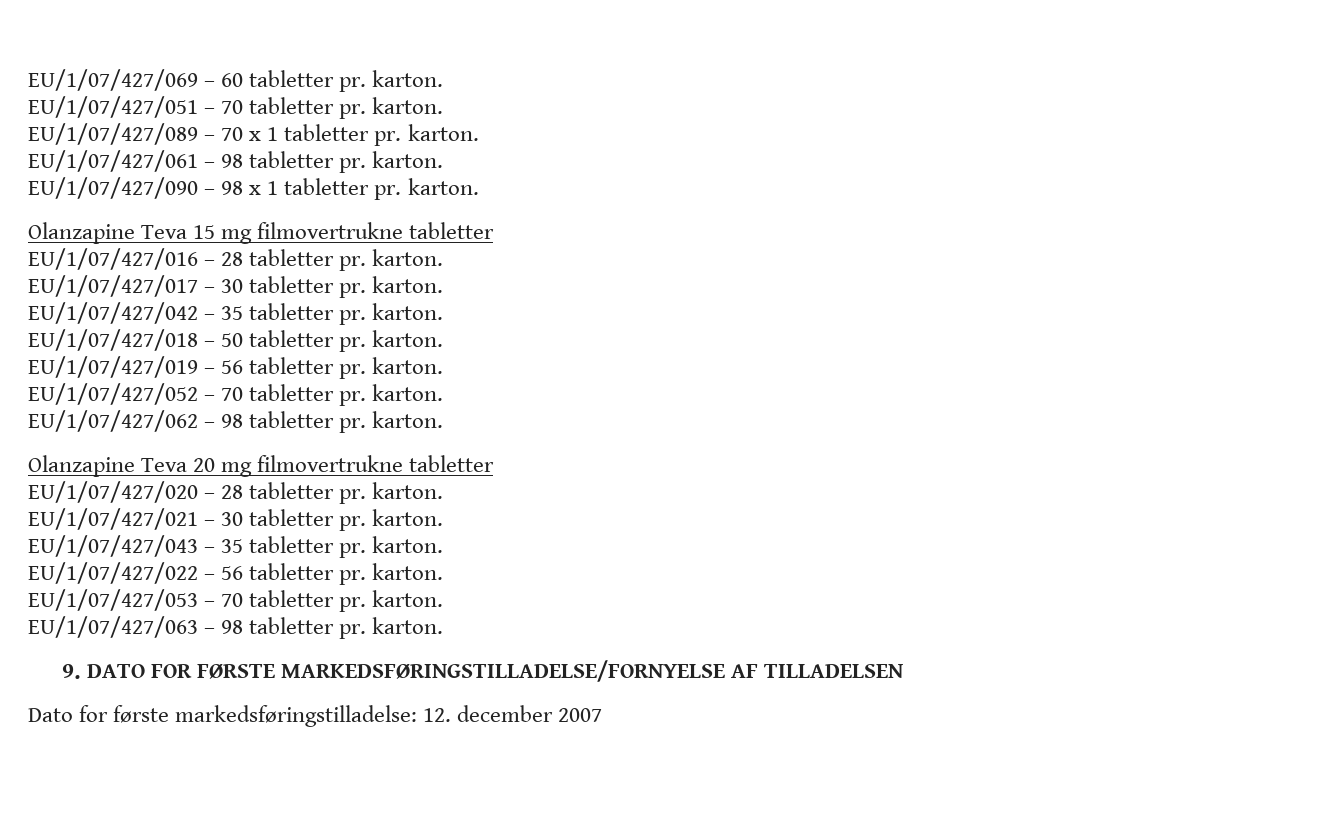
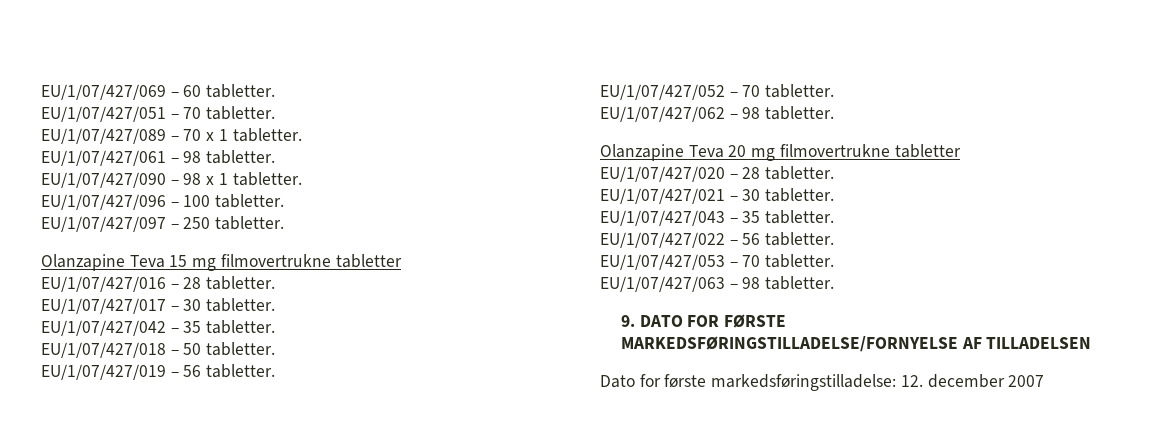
- EU/1/07/427/069 – 60 tabletter pr. karton.
+ EU/1/07/427/069 – 60 tabletter.
- EU/1/07/427/051 – 70 tabletter pr. karton.
+ EU/1/07/427/051 – 70 tabletter.
- EU/1/07/427/089 – 70 x 1 tabletter pr. karton.
+ EU/1/07/427/089 – 70 x 1 tabletter.
- EU/1/07/427/061 – 98 tabletter pr. karton.
+ EU/1/07/427/061 – 98 tabletter.
- EU/1/07/427/090 – 98 x 1 tabletter pr. karton.
+ EU/1/07/427/090 – 98 x 1 tabletter.
+ EU/1/07/427/096 – 100 tabletter.
+ EU/1/07/427/097 – 250 tabletter.
- EU/1/07/427/016 – 28 tabletter pr. karton.
+ EU/1/07/427/016 – 28 tabletter.
- EU/1/07/427/017 – 30 tabletter pr. karton.
+ EU/1/07/427/017 – 30 tabletter.
- EU/1/07/427/042 – 35 tabletter pr. karton.
+ EU/1/07/427/042 – 35 tabletter.
- EU/1/07/427/018 – 50 tabletter pr. karton.
+ EU/1/07/427/018 – 50 tabletter.
- EU/1/07/427/019 – 56 tabletter pr. karton.
+ EU/1/07/427/019 – 56 tabletter.
- EU/1/07/427/052 – 70 tabletter pr. karton.
+ EU/1/07/427/052 – 70 tabletter.
- EU/1/07/427/062 – 98 tabletter pr. karton.
+ EU/1/07/427/062 – 98 tabletter.
- EU/1/07/427/020 – 28 tabletter pr. karton.
+ EU/1/07/427/020 – 28 tabletter.
- EU/1/07/427/021 – 30 tabletter pr. karton.
+ EU/1/07/427/021 – 30 tabletter.
- EU/1/07/427/043 – 35 tabletter pr. karton.
+ EU/1/07/427/043 – 35 tabletter.
- EU/1/07/427/022 – 56 tabletter pr. karton.
+ EU/1/07/427/022 – 56 tabletter.
- EU/1/07/427/053 – 70 tabletter pr. karton.
+ EU/1/07/427/053 – 70 tabletter.
- EU/1/07/427/063 – 98 tabletter pr. karton.
+ EU/1/07/427/063 – 98 tabletter.

